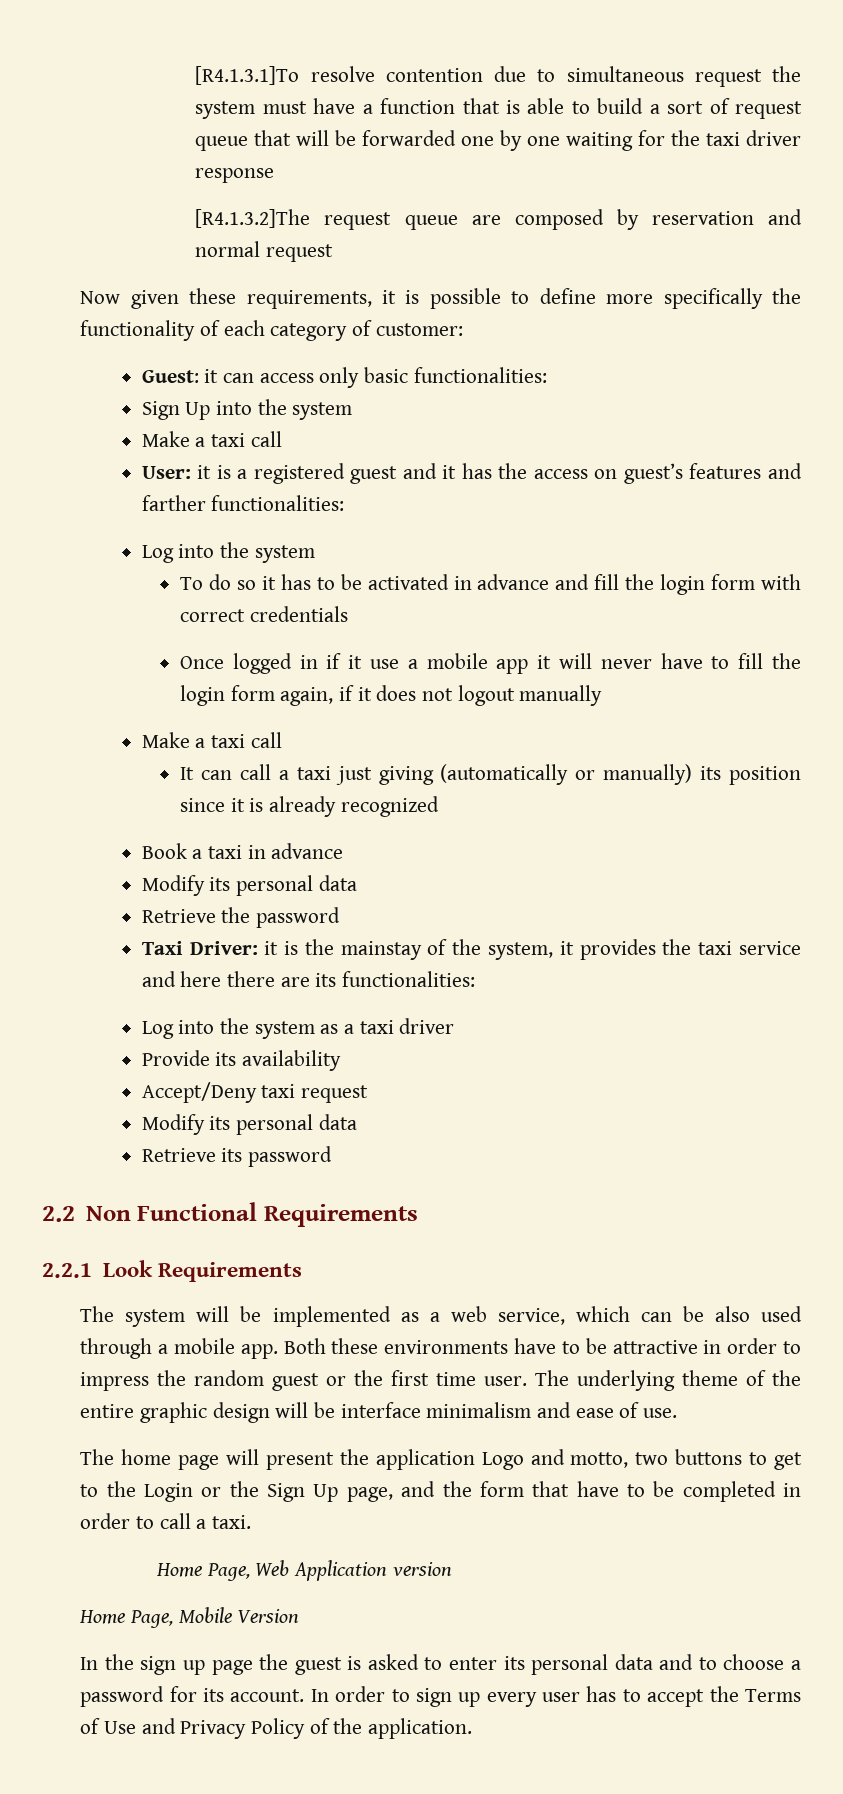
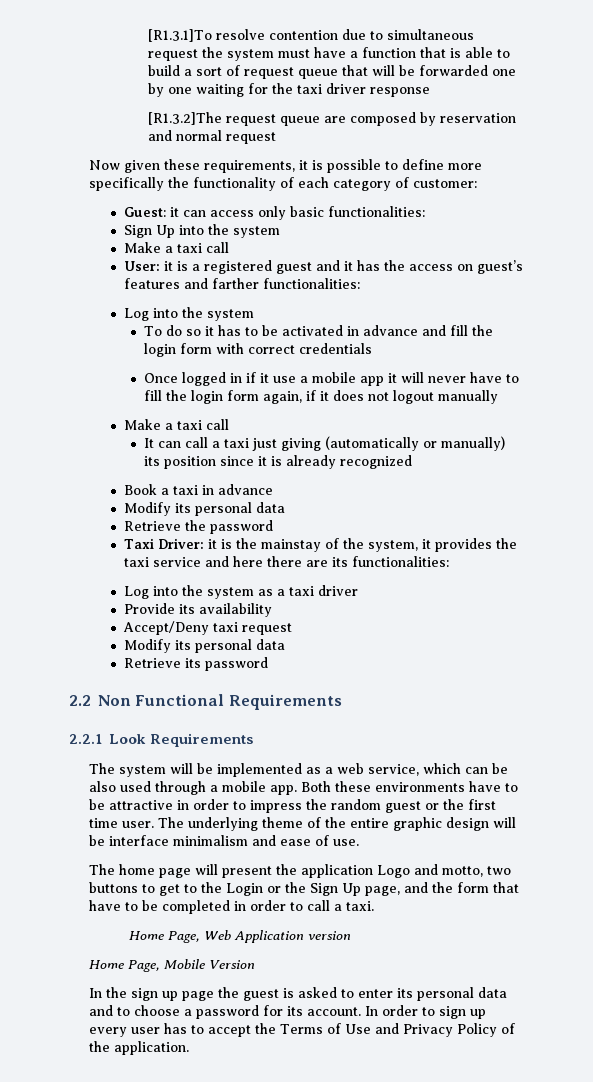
- [R4.1.3.1]To resolve contention due to simultaneous request the system must have a function that is able to build a sort of request queue that will be forwarded one by one waiting for the taxi driver response
+ [R1.3.1]To resolve contention due to simultaneous request the system must have a function that is able to build a sort of request queue that will be forwarded one by one waiting for the taxi driver response
- [R4.1.3.2]The request queue are composed by reservation and normal request
+ [R1.3.2]The request queue are composed by reservation and normal request

